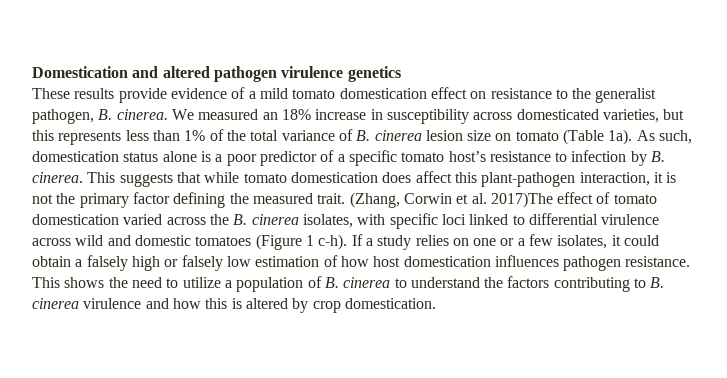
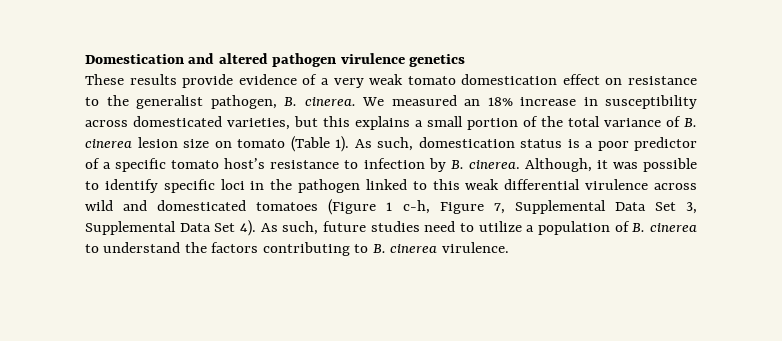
- These results provide evidence of a mild tomato domestication effect on resistance to the generalist pathogen, B. cinerea.
+ These results provide evidence of a very weak tomato domestication effect on resistance to the generalist pathogen, B. cinerea.
- We measured an 18% increase in susceptibility across domesticated varieties, but this represents less than 1% of the total variance of B. cinerea lesion size on tomato (Table 1a).
+ We measured an 18% increase in susceptibility across domesticated varieties, but this explains a small portion of the total variance of B. cinerea lesion size on tomato (Table 1).
- As such, domestication status alone is a poor predictor of a specific tomato host’s resistance to infection by B. cinerea.
+ As such, domestication status is a poor predictor of a specific tomato host’s resistance to infection by B. cinerea.
- This suggests that while tomato domestication does affect this plant-pathogen interaction, it is not the primary factor defining the measured trait. (Zhang, Corwin et al. 2017)The effect of tomato domestication varied across the B. cinerea isolates, with specific loci linked to differential virulence across wild and domestic tomatoes (Figure 1 c-h). If a study relies on one or a few isolates, it could obtain a falsely high or falsely low estimation of how host domestication influences pathogen resistance. This shows the need to utilize a population of B. cinerea to understand the factors contributing to B. cinerea virulence and how this is altered by crop domestication.
+ Although, it was possible to identify specific loci in the pathogen linked to this weak differential virulence across wild and domesticated tomatoes (Figure 1 c-h, Figure 7, Supplemental Data Set 3, Supplemental Data Set 4). As such, future studies need to utilize a population of B. cinerea to understand the factors contributing to B. cinerea virulence.

